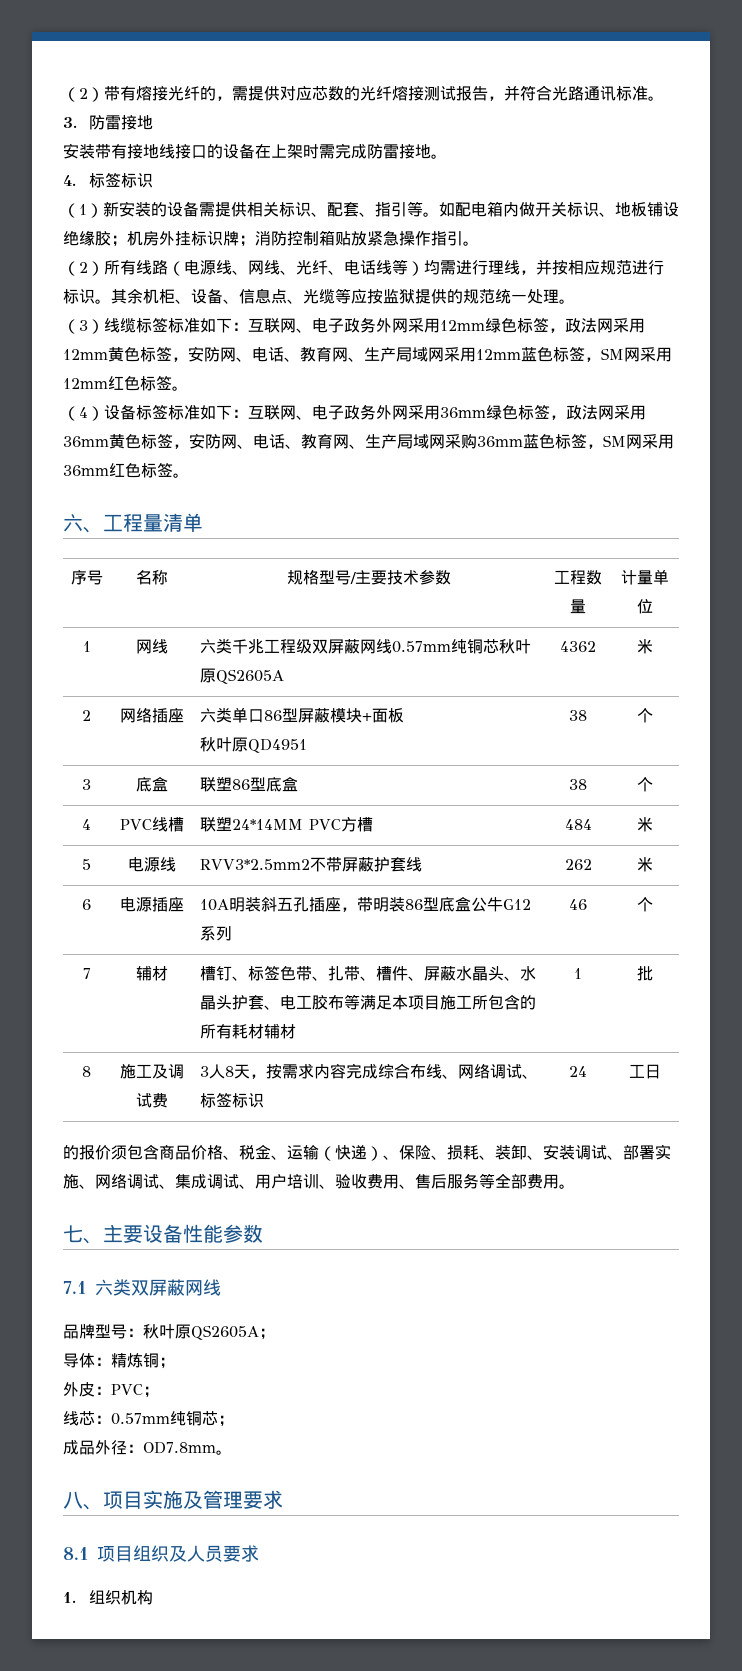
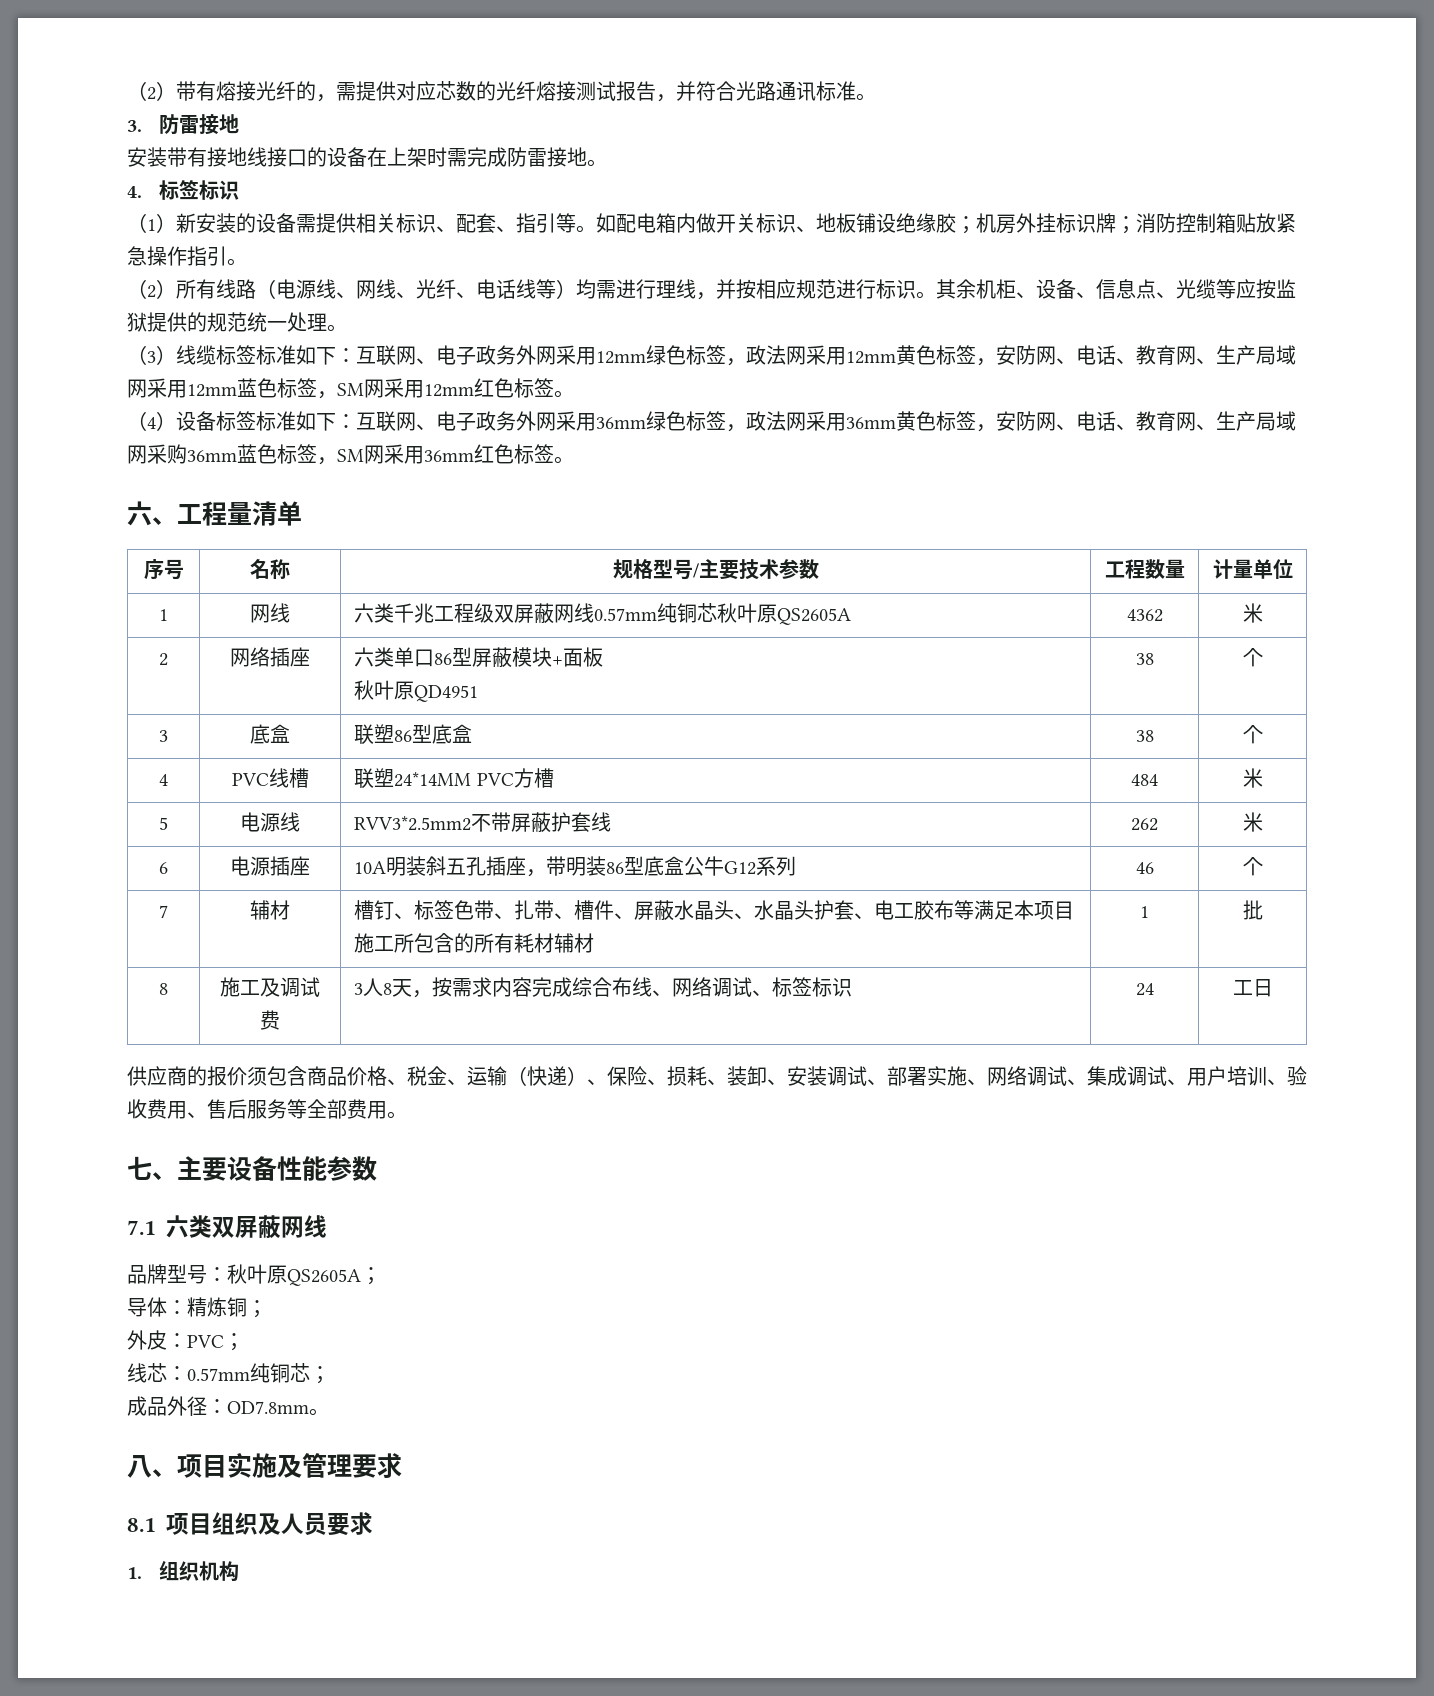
- 的报价须包含商品价格、税金、运输（快递）、保险、损耗、装卸、安装调试、部署实施、网络调试、集成调试、用户培训、验收费用、售后服务等全部费用。
+ 供应商的报价须包含商品价格、税金、运输（快递）、保险、损耗、装卸、安装调试、部署实施、网络调试、集成调试、用户培训、验收费用、售后服务等全部费用。

